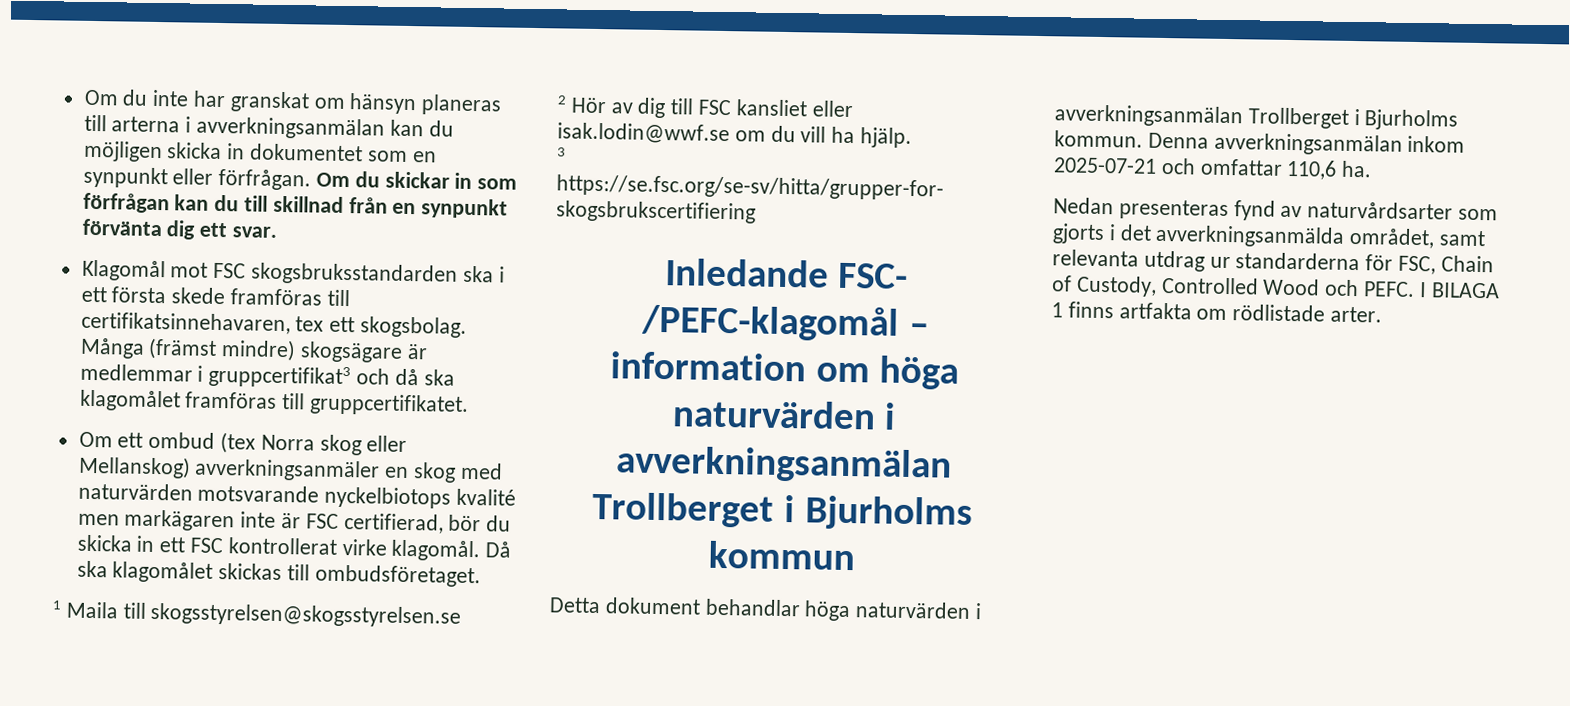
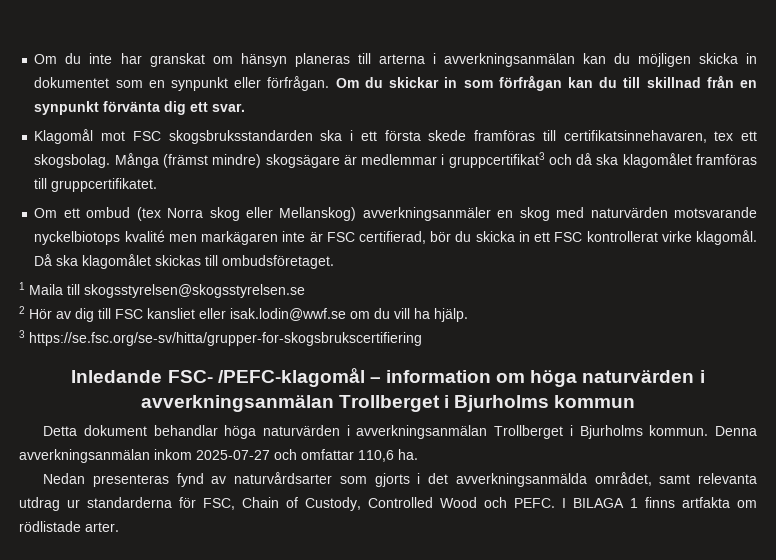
- Denna avverkningsanmälan inkom 2025-07-21 och omfattar 110,6 ha.
+ Denna avverkningsanmälan inkom 2025-07-27 och omfattar 110,6 ha.

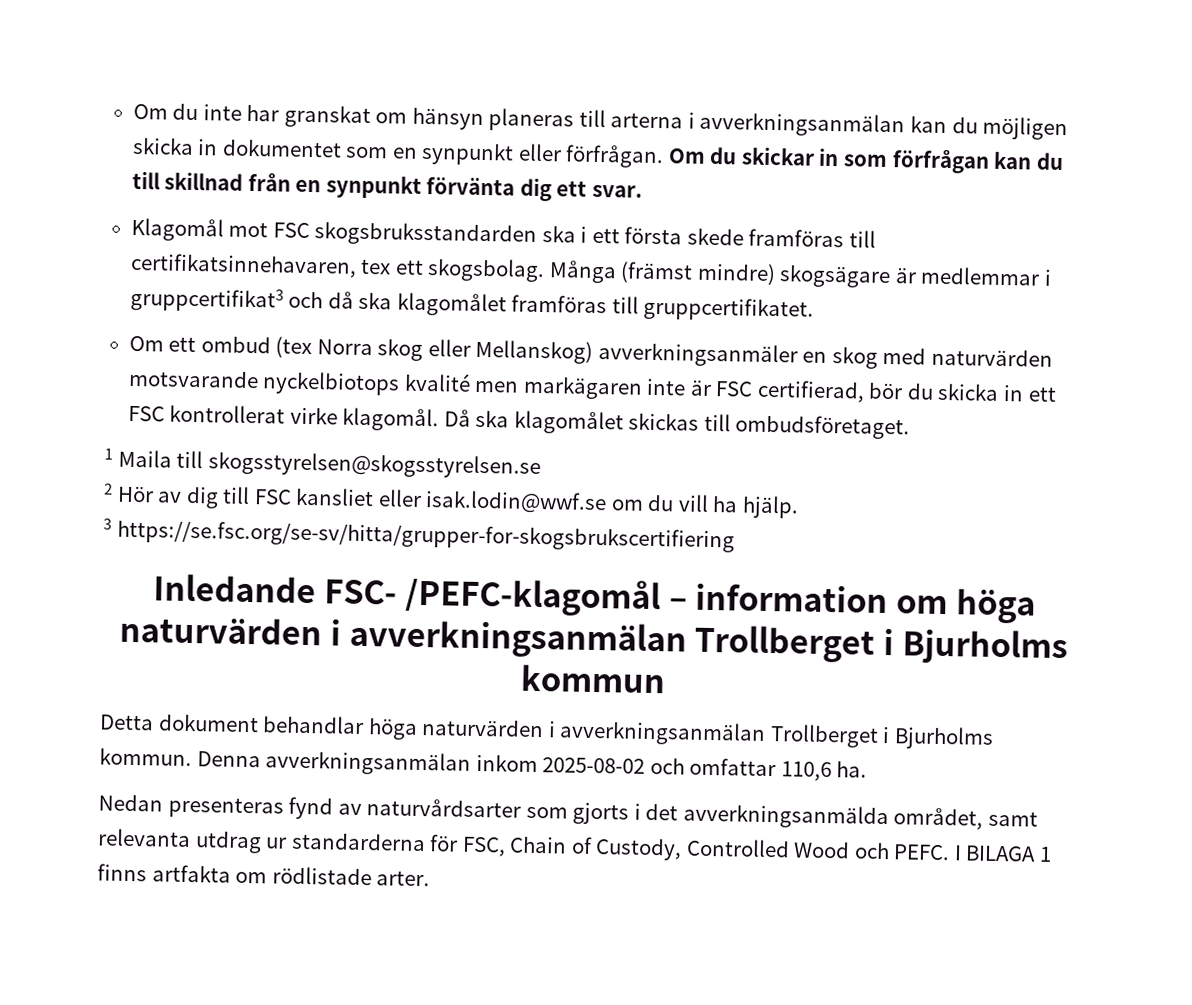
- Denna avverkningsanmälan inkom 2025-07-27 och omfattar 110,6 ha.
+ Denna avverkningsanmälan inkom 2025-08-02 och omfattar 110,6 ha.

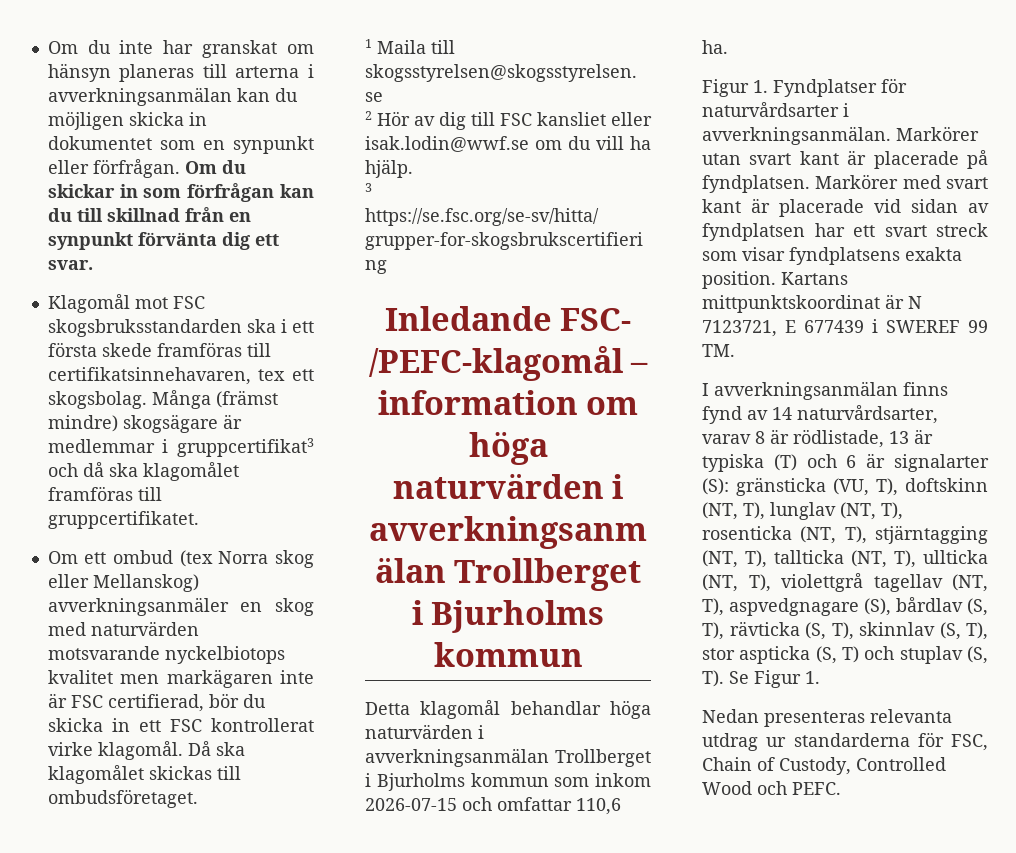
- Om ett ombud (tex Norra skog eller Mellanskog) avverkningsanmäler en skog med naturvärden motsvarande nyckelbiotops kvalité men markägaren inte är FSC certifierad, bör du skicka in ett FSC kontrollerat virke klagomål.
+ Om ett ombud (tex Norra skog eller Mellanskog) avverkningsanmäler en skog med naturvärden motsvarande nyckelbiotops kvalitet men markägaren inte är FSC certifierad, bör du skicka in ett FSC kontrollerat virke klagomål.
- Detta dokument behandlar höga naturvärden i avverkningsanmälan Trollberget i Bjurholms kommun. Denna avverkningsanmälan inkom 2025-08-02 och omfattar 110,6 ha.
+ Detta klagomål behandlar höga naturvärden i avverkningsanmälan Trollberget i Bjurholms kommun som inkom 2026-07-15 och omfattar 110,6 ha.
- Nedan presenteras fynd av naturvårdsarter som gjorts i det avverkningsanmälda området, samt relevanta utdrag ur standarderna för FSC, Chain of Custody, Controlled Wood och PEFC. I BILAGA 1 finns artfakta om rödlistade arter.
+ Figur 1. Fyndplatser för naturvårdsarter i avverkningsanmälan. Markörer utan svart kant är placerade på fyndplatsen. Markörer med svart kant är placerade vid sidan av fyndplatsen har ett svart streck som visar fyndplatsens exakta position. Kartans mittpunktskoordinat är N 7123721, E 677439 i SWEREF 99 TM.
+ I avverkningsanmälan finns fynd av 14 naturvårdsarter, varav 8 är rödlistade, 13 är typiska (T) och 6 är signalarter (S): gränsticka (VU, T), doftskinn (NT, T), lunglav (NT, T), rosenticka (NT, T), stjärntagging (NT, T), tallticka (NT, T), ullticka (NT, T), violettgrå tagellav (NT, T), aspvedgnagare (S), bårdlav (S, T), rävticka (S, T), skinnlav (S, T), stor aspticka (S, T) och stuplav (S, T). Se Figur 1.
+ Nedan presenteras relevanta utdrag ur standarderna för FSC, Chain of Custody, Controlled Wood och PEFC.

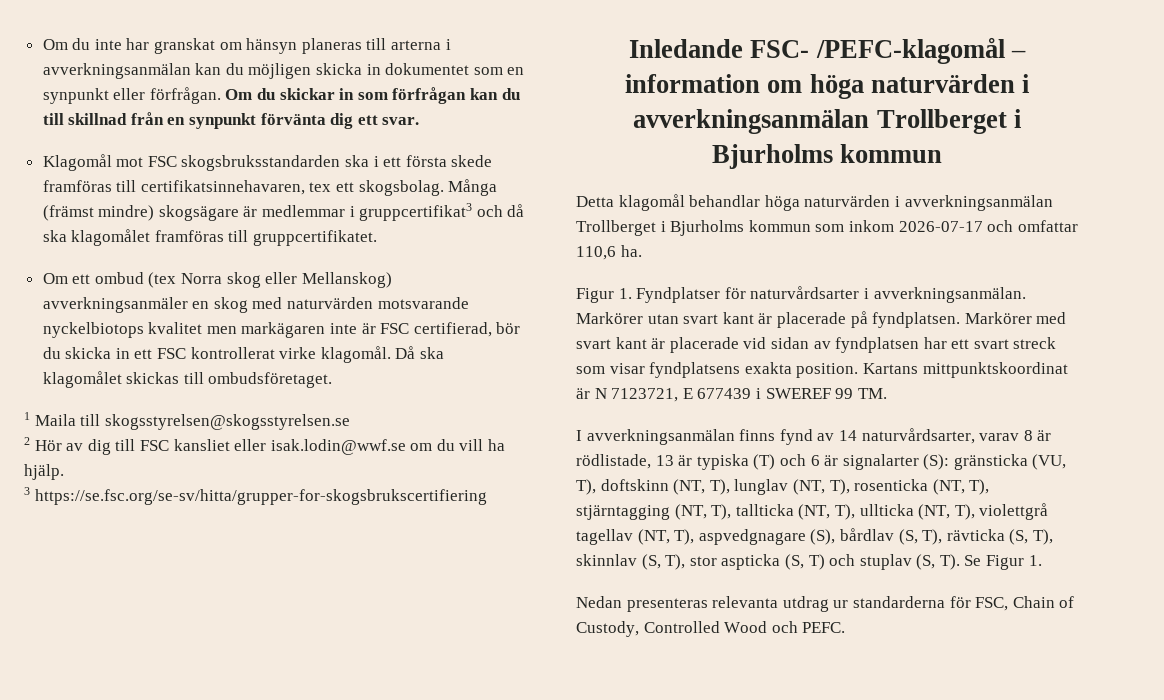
- Detta klagomål behandlar höga naturvärden i avverkningsanmälan Trollberget i Bjurholms kommun som inkom 2026-07-15 och omfattar 110,6 ha.
+ Detta klagomål behandlar höga naturvärden i avverkningsanmälan Trollberget i Bjurholms kommun som inkom 2026-07-17 och omfattar 110,6 ha.

